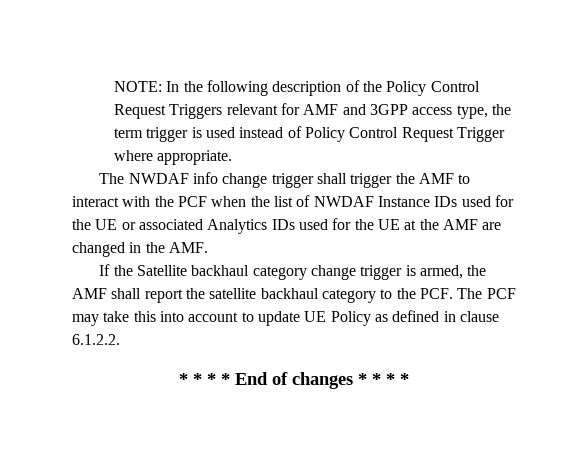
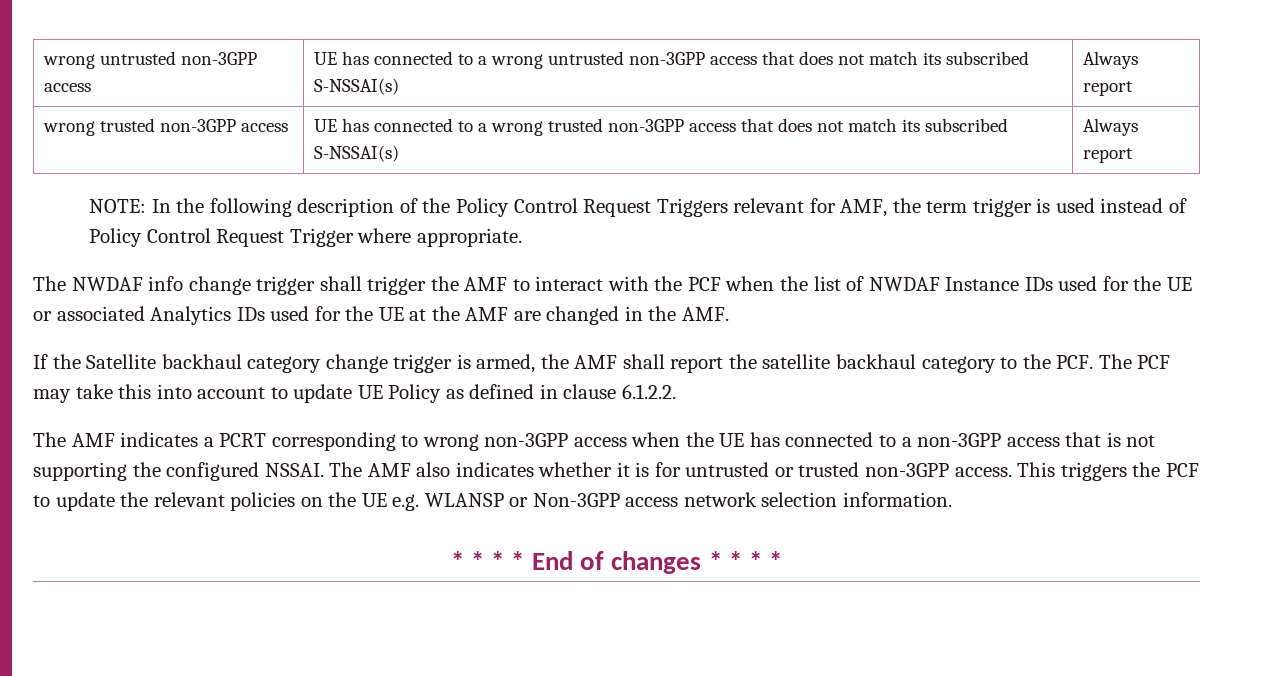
+ wrong untrusted non-3GPP access | UE has connected to a wrong untrusted non-3GPP access that does not match its subscribed S-NSSAI(s) | Always report
+ wrong trusted non-3GPP access | UE has connected to a wrong trusted non-3GPP access that does not match its subscribed S-NSSAI(s) | Always report
- NOTE: In the following description of the Policy Control Request Triggers relevant for AMF and 3GPP access type, the term trigger is used instead of Policy Control Request Trigger where appropriate.
+ NOTE: In the following description of the Policy Control Request Triggers relevant for AMF, the term trigger is used instead of Policy Control Request Trigger where appropriate.
+ The AMF indicates a PCRT corresponding to wrong non-3GPP access when the UE has connected to a non-3GPP access that is not supporting the configured NSSAI. The AMF also indicates whether it is for untrusted or trusted non-3GPP access. This triggers the PCF to update the relevant policies on the UE e.g. WLANSP or Non-3GPP access network selection information.

